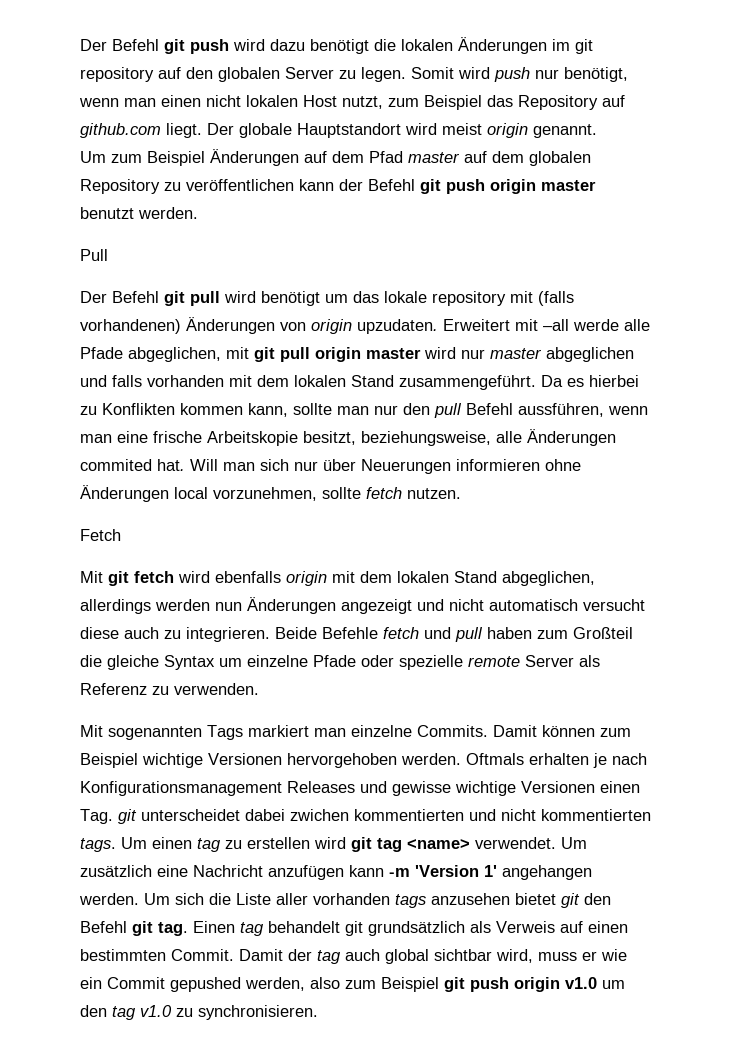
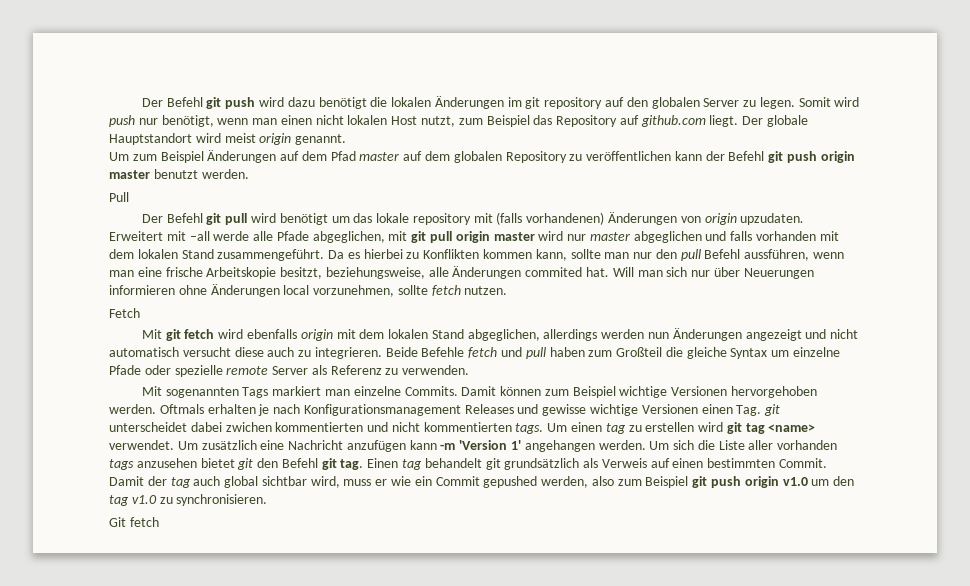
+ Git fetch

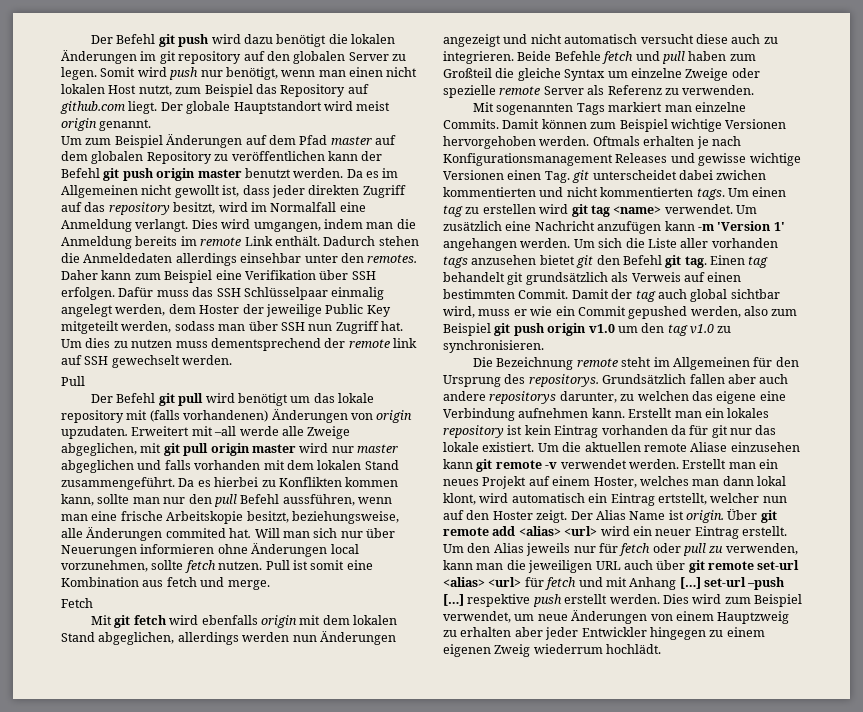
+ Da es im Allgemeinen nicht gewollt ist, dass jeder direkten Zugriff auf das repository besitzt, wird im Normalfall eine Anmeldung verlangt. Dies wird umgangen, indem man die Anmeldung bereits im remote Link enthält. Dadurch stehen die Anmeldedaten allerdings einsehbar unter den remotes. Daher kann zum Beispiel eine Verifikation über SSH erfolgen. Dafür muss das SSH Schlüsselpaar einmalig angelegt werden, dem Hoster der jeweilige Public Key mitgeteilt werden, sodass man über SSH nun Zugriff hat. Um dies zu nutzen muss dementsprechend der remote link auf SSH gewechselt werden.
- Erweitert mit –all werde alle Pfade abgeglichen, mit git pull origin master wird nur master abgeglichen und falls vorhanden mit dem lokalen Stand zusammengeführt.
+ Erweitert mit –all werde alle Zweige abgeglichen, mit git pull origin master wird nur master abgeglichen und falls vorhanden mit dem lokalen Stand zusammengeführt.
+ Pull ist somit eine Kombination aus fetch und merge.
- Beide Befehle fetch und pull haben zum Großteil die gleiche Syntax um einzelne Pfade oder spezielle remote Server als Referenz zu verwenden.
+ Beide Befehle fetch und pull haben zum Großteil die gleiche Syntax um einzelne Zweige oder spezielle remote Server als Referenz zu verwenden.
- Git fetch
+ Die Bezeichnung remote steht im Allgemeinen für den Ursprung des repositorys. Grundsätzlich fallen aber auch andere repositorys darunter, zu welchen das eigene eine Verbindung aufnehmen kann. Erstellt man ein lokales repository ist kein Eintrag vorhanden da für git nur das lokale existiert. Um die aktuellen remote Aliase einzusehen kann git remote -v verwendet werden. Erstellt man ein neues Projekt auf einem Hoster, welches man dann lokal klont, wird automatisch ein Eintrag ertstellt, welcher nun auf den Hoster zeigt. Der Alias Name ist origin. Über git remote add <alias> <url> wird ein neuer Eintrag erstellt. Um den Alias jeweils nur für fetch oder pull zu verwenden, kann man die jeweiligen URL auch über git remote set-url <alias> <url> für fetch und mit Anhang […] set-url –push […] respektive push erstellt werden. Dies wird zum Beispiel verwendet, um neue Änderungen von einem Hauptzweig zu erhalten aber jeder Entwickler hingegen zu einem eigenen Zweig wiederrum hochlädt.

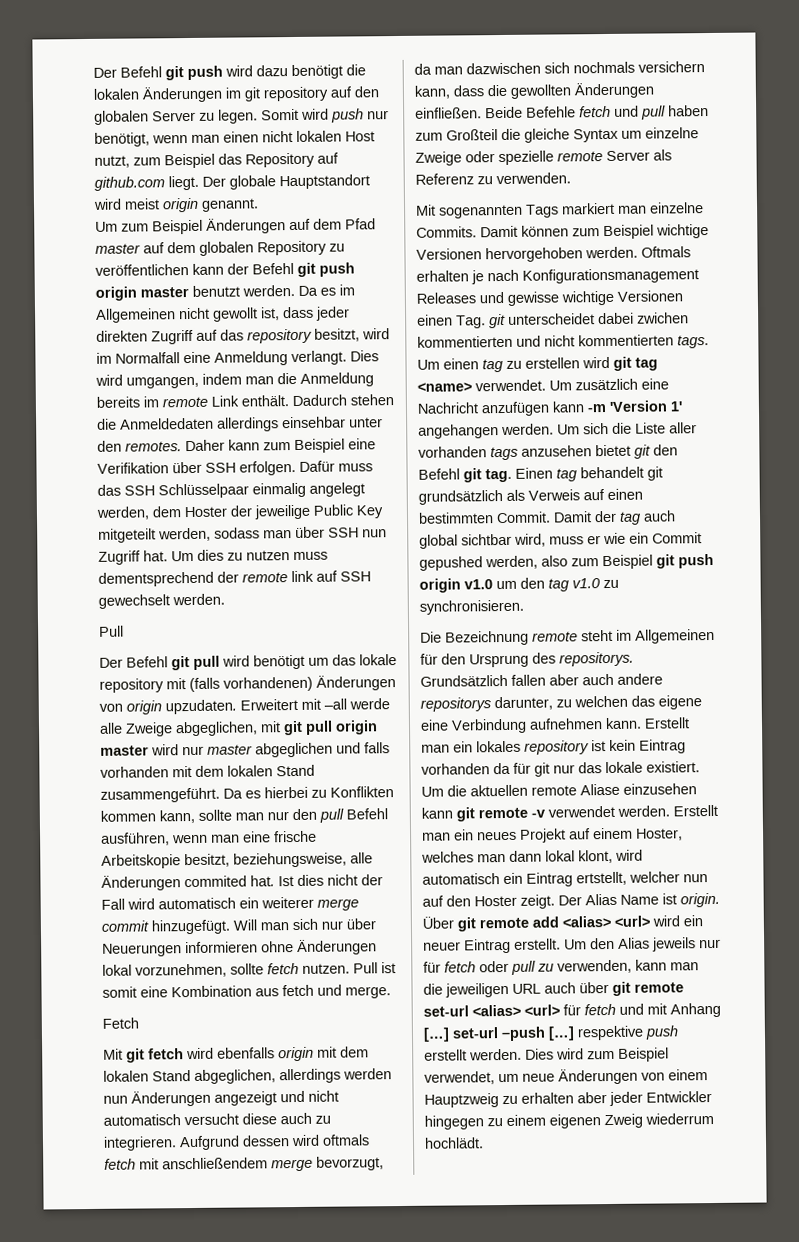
- Da es hierbei zu Konflikten kommen kann, sollte man nur den pull Befehl aussführen, wenn man eine frische Arbeitskopie besitzt, beziehungsweise, alle Änderungen commited hat.
+ Da es hierbei zu Konflikten kommen kann, sollte man nur den pull Befehl ausführen, wenn man eine frische Arbeitskopie besitzt, beziehungsweise, alle Änderungen commited hat.
+ Ist dies nicht der Fall wird automatisch ein weiterer merge commit hinzugefügt.
- Will man sich nur über Neuerungen informieren ohne Änderungen local vorzunehmen, sollte fetch nutzen.
+ Will man sich nur über Neuerungen informieren ohne Änderungen lokal vorzunehmen, sollte fetch nutzen.
+ Aufgrund dessen wird oftmals fetch mit anschließendem merge bevorzugt, da man dazwischen sich nochmals versichern kann, dass die gewollten Änderungen einfließen.

